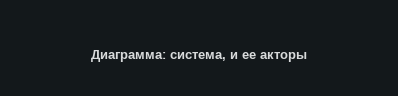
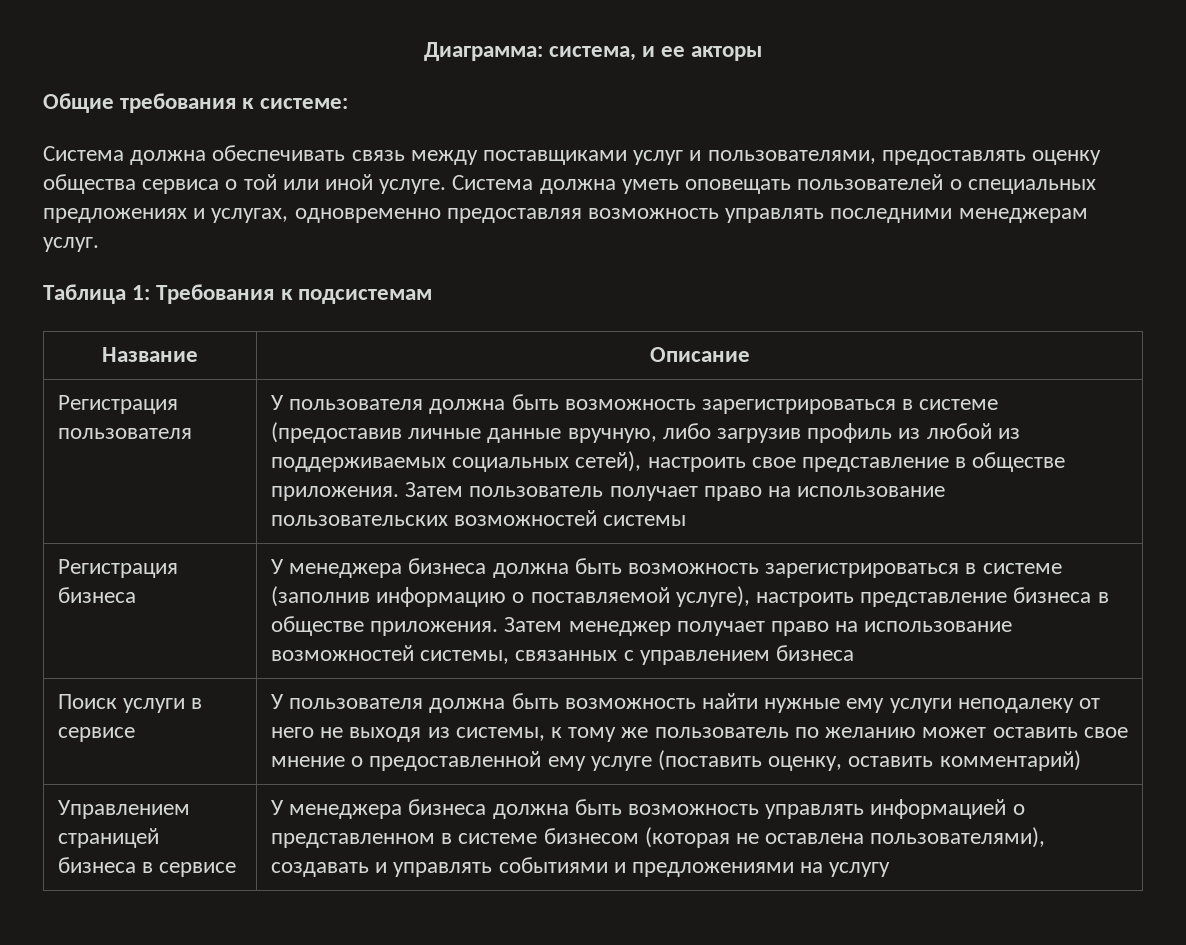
+ Общие требования к системе:
+ Система должна обеспечивать связь между поставщиками услуг и пользователями, предоставлять оценку общества сервиса о той или иной услуге. Система должна уметь оповещать пользователей о специальных предложениях и услугах, одновременно предоставляя возможность управлять последними менеджерам услуг.
+ Таблица 1: Требования к подсистемам
+ Название | Описание
+ Регистрация пользователя | У пользователя должна быть возможность зарегистрироваться в системе (предоставив личные данные вручную, либо загрузив профиль из любой из поддерживаемых социальных сетей), настроить свое представление в обществе приложения. Затем пользователь получает право на использование пользовательских возможностей системы
+ Регистрация бизнеса | У менеджера бизнеса должна быть возможность зарегистрироваться в системе (заполнив информацию о поставляемой услуге), настроить представление бизнеса в обществе приложения. Затем менеджер получает право на использование возможностей системы, связанных с управлением бизнеса
+ Поиск услуги в сервисе | У пользователя должна быть возможность найти нужные ему услуги неподалеку от него не выходя из системы, к тому же пользователь по желанию может оставить свое мнение о предоставленной ему услуге (поставить оценку, оставить комментарий)
+ Управлением страницей бизнеса в сервисе | У менеджера бизнеса должна быть возможность управлять информацией о представленном в системе бизнесом (которая не оставлена пользователями), создавать и управлять событиями и предложениями на услугу

